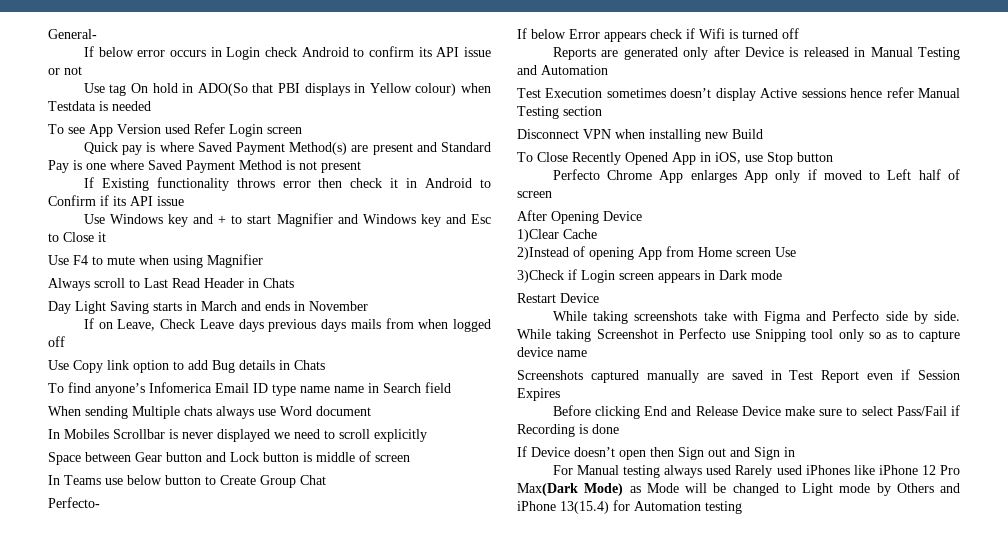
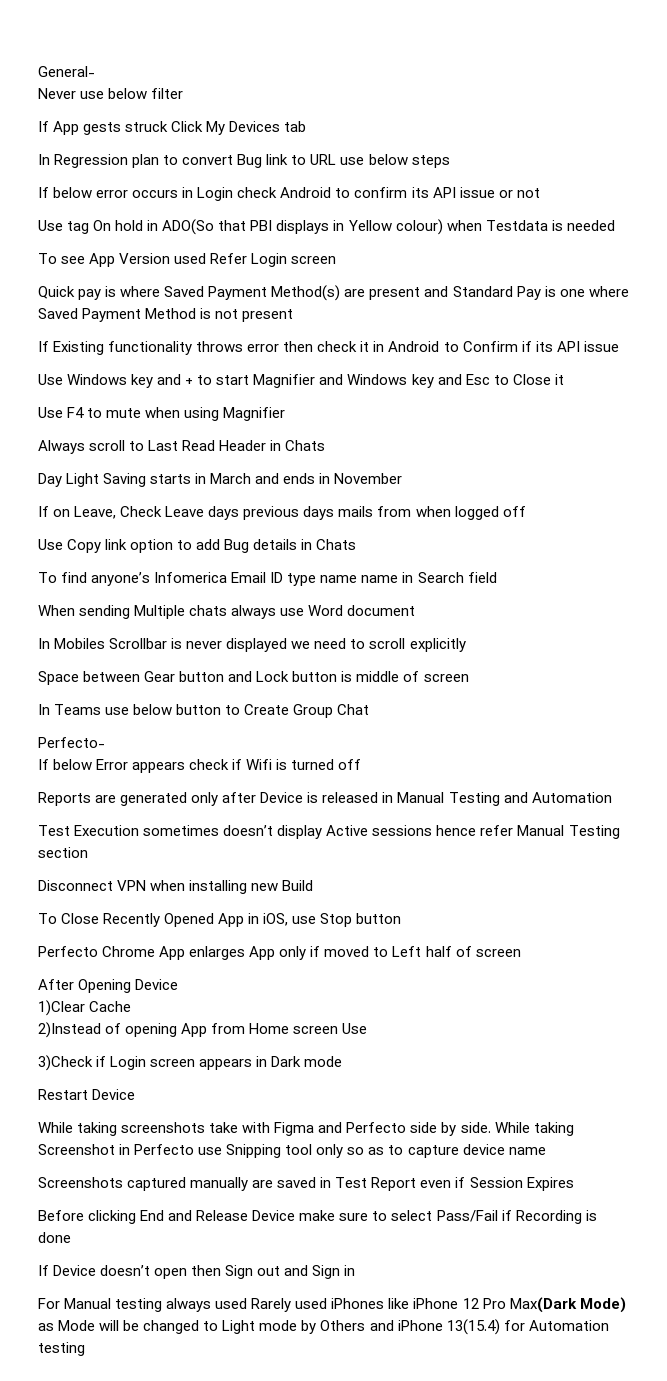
+ Never use below filter
+ If App gests struck Click My Devices tab
+ In Regression plan to convert Bug link to URL use below steps

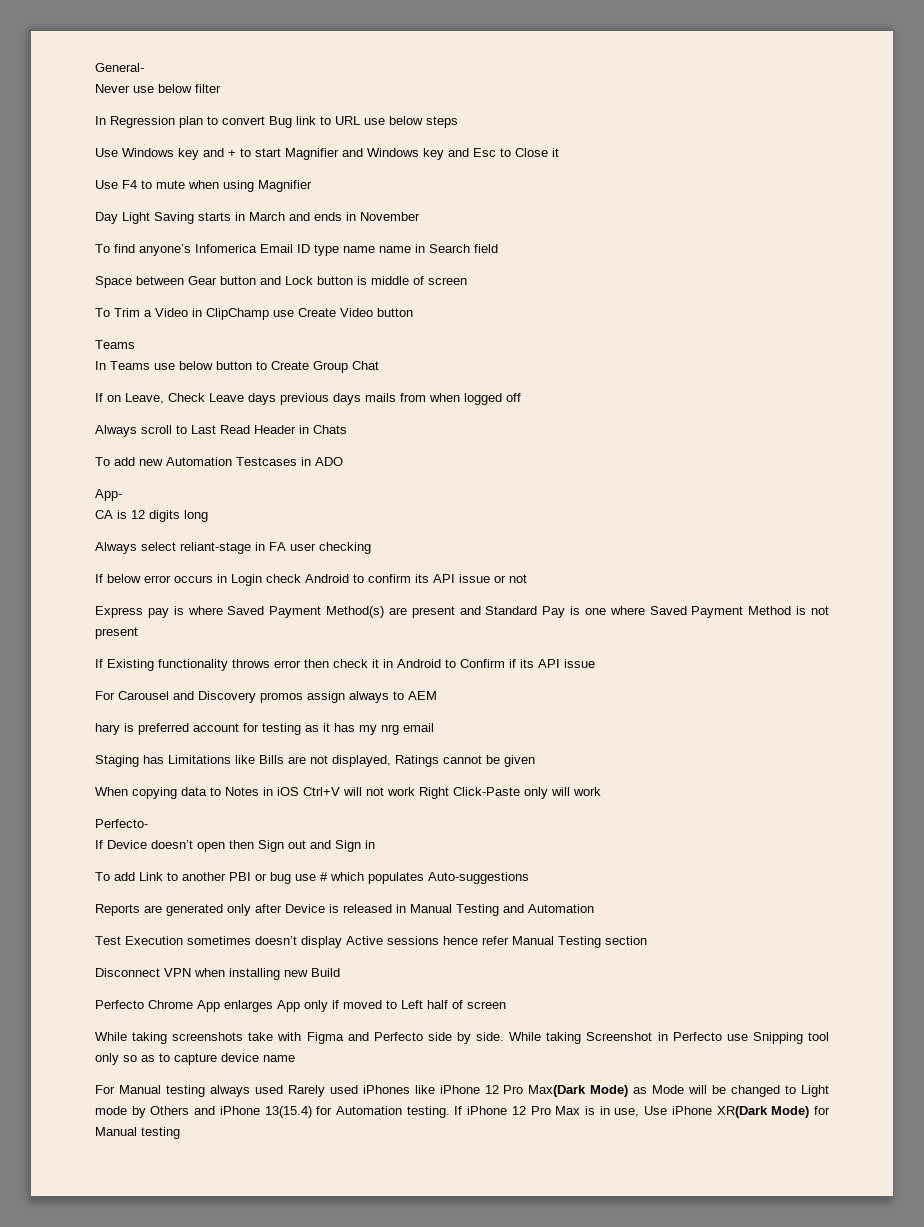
- If App gests struck Click My Devices tab
+ Use Windows key and + to start Magnifier and Windows key and Esc to Close it
+ Use F4 to mute when using Magnifier
+ Day Light Saving starts in March and ends in November
+ To find anyone’s Infomerica Email ID type name name in Search field
+ Space between Gear button and Lock button is middle of screen
+ To Trim a Video in ClipChamp use Create Video button
+ Teams
+ In Teams use below button to Create Group Chat
+ If on Leave, Check Leave days previous days mails from when logged off
+ Always scroll to Last Read Header in Chats
+ To add new Automation Testcases in ADO
+ App-
+ CA is 12 digits long
+ Always select reliant-stage in FA user checking
- Use tag On hold in ADO(So that PBI displays in Yellow colour) when Testdata is needed
- To see App Version used Refer Login screen
- Quick pay is where Saved Payment Method(s) are present and Standard Pay is one where Saved Payment Method is not present
+ Express pay is where Saved Payment Method(s) are present and Standard Pay is one where Saved Payment Method is not present
- Use Windows key and + to start Magnifier and Windows key and Esc to Close it
- Use F4 to mute when using Magnifier
- Always scroll to Last Read Header in Chats
- Day Light Saving starts in March and ends in November
- If on Leave, Check Leave days previous days mails from when logged off
- Use Copy link option to add Bug details in Chats
- To find anyone’s Infomerica Email ID type name name in Search field
- When sending Multiple chats always use Word document
- In Mobiles Scrollbar is never displayed we need to scroll explicitly
- Space between Gear button and Lock button is middle of screen
- In Teams use below button to Create Group Chat
+ For Carousel and Discovery promos assign always to AEM
+ hary is preferred account for testing as it has my nrg email
+ Staging has Limitations like Bills are not displayed, Ratings cannot be given
+ When copying data to Notes in iOS Ctrl+V will not work Right Click-Paste only will work
  Perfecto-
- If below Error appears check if Wifi is turned off
+ If Device doesn’t open then Sign out and Sign in
+ To add Link to another PBI or bug use # which populates Auto-suggestions
- To Close Recently Opened App in iOS, use Stop button
- After Opening Device
- 1)Clear Cache
- 2)Instead of opening App from Home screen Use
- 3)Check if Login screen appears in Dark mode
- Restart Device
- Screenshots captured manually are saved in Test Report even if Session Expires
- Before clicking End and Release Device make sure to select Pass/Fail if Recording is done
- If Device doesn’t open then Sign out and Sign in
- For Manual testing always used Rarely used iPhones like iPhone 12 Pro Max(Dark Mode) as Mode will be changed to Light mode by Others and iPhone 13(15.4) for Automation testing
+ For Manual testing always used Rarely used iPhones like iPhone 12 Pro Max(Dark Mode) as Mode will be changed to Light mode by Others and iPhone 13(15.4) for Automation testing. If iPhone 12 Pro Max is in use, Use iPhone XR(Dark Mode) for Manual testing

